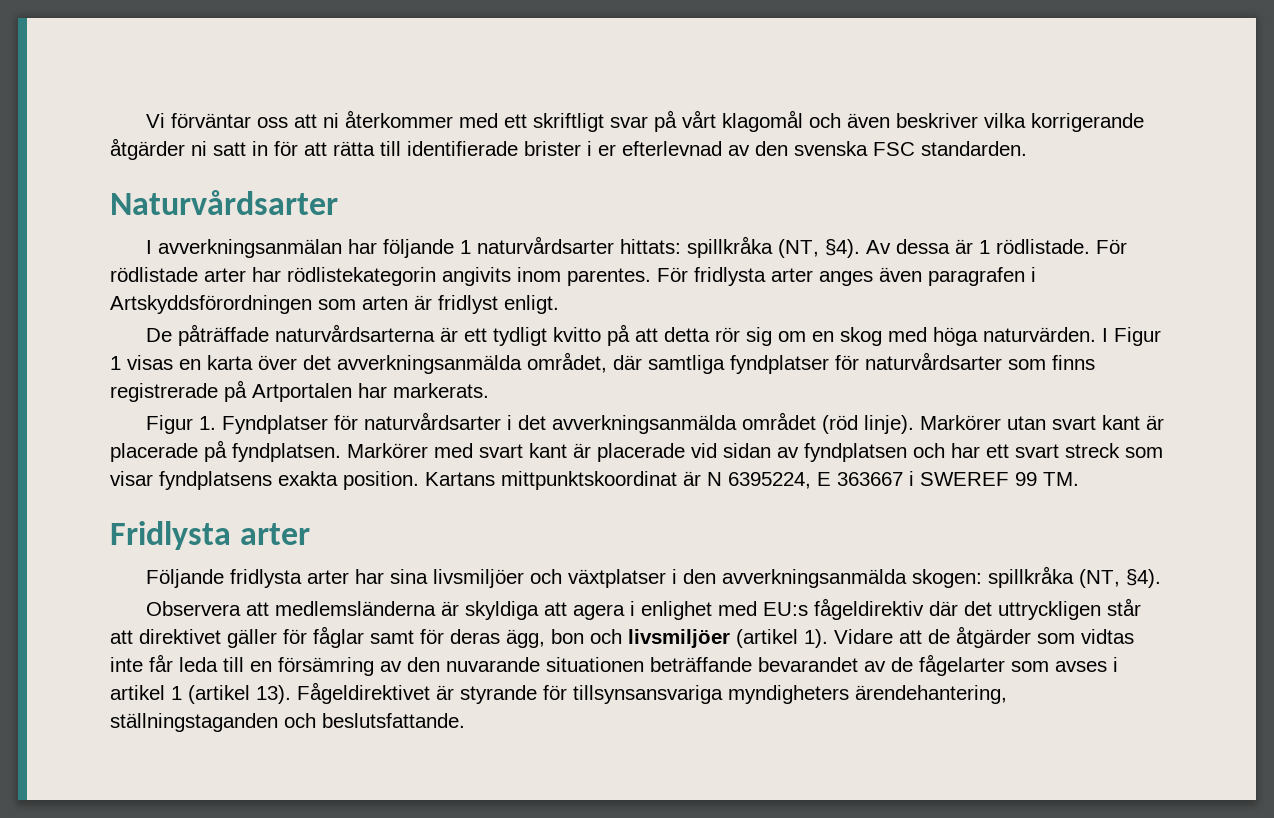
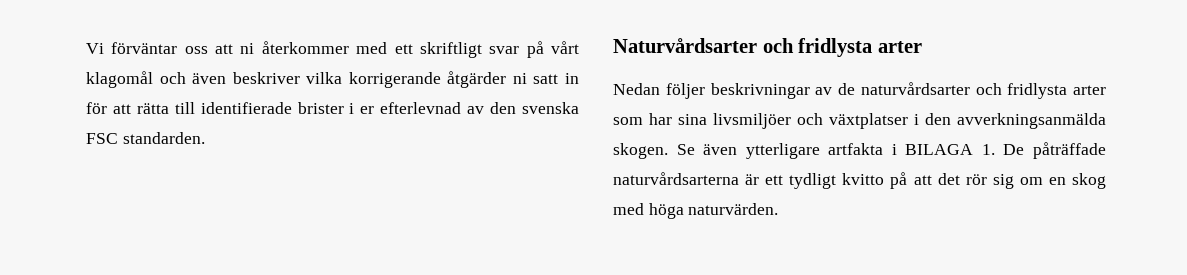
- Naturvårdsarter
- I avverkningsanmälan har följande 1 naturvårdsarter hittats: spillkråka (NT, §4). Av dessa är 1 rödlistade. För rödlistade arter har rödlistekategorin angivits inom parentes. För fridlysta arter anges även paragrafen i Artskyddsförordningen som arten är fridlyst enligt.
- De påträffade naturvårdsarterna är ett tydligt kvitto på att detta rör sig om en skog med höga naturvärden. I Figur 1 visas en karta över det avverkningsanmälda området, där samtliga fyndplatser för naturvårdsarter som finns registrerade på Artportalen har markerats.
- Figur 1. Fyndplatser för naturvårdsarter i det avverkningsanmälda området (röd linje). Markörer utan svart kant är placerade på fyndplatsen. Markörer med svart kant är placerade vid sidan av fyndplatsen och har ett svart streck som visar fyndplatsens exakta position. Kartans mittpunktskoordinat är N 6395224, E 363667 i SWEREF 99 TM.
- Fridlysta arter
- Följande fridlysta arter har sina livsmiljöer och växtplatser i den avverkningsanmälda skogen: spillkråka (NT, §4).
- Observera att medlemsländerna är skyldiga att agera i enlighet med EU:s fågeldirektiv där det uttryckligen står att direktivet gäller för fåglar samt för deras ägg, bon och livsmiljöer (artikel 1). Vidare att de åtgärder som vidtas inte får leda till en försämring av den nuvarande situationen beträffande bevarandet av de fågelarter som avses i artikel 1 (artikel 13). Fågeldirektivet är styrande för tillsynsansvariga myndigheters ärendehantering, ställningstaganden och beslutsfattande.
+ Naturvårdsarter och fridlysta arter
+ Nedan följer beskrivningar av de naturvårdsarter och fridlysta arter som har sina livsmiljöer och växtplatser i den avverkningsanmälda skogen. Se även ytterligare artfakta i BILAGA 1. De påträffade naturvårdsarterna är ett tydligt kvitto på att det rör sig om en skog med höga naturvärden.

